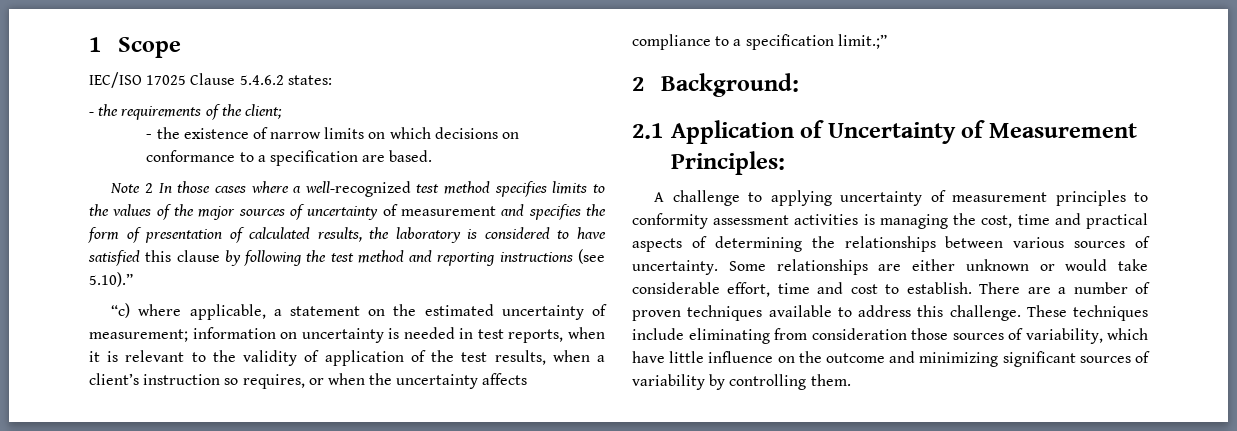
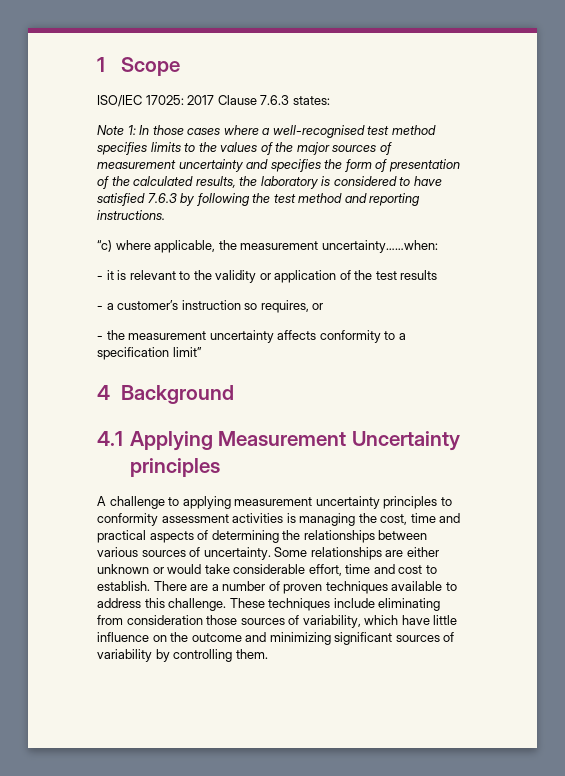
- IEC/ISO 17025 Clause 5.4.6.2 states:
- - the requirements of the client;
- - the existence of narrow limits on which decisions on conformance to a specification are based.
+ ISO/IEC 17025: 2017 Clause 7.6.3 states:
- Note 2 In those cases where a well-recognized test method specifies limits to the values of the major sources of uncertainty of measurement and specifies the form of presentation of calculated results, the laboratory is considered to have satisfied this clause by following the test method and reporting instructions (see 5.10).”
+ Note 1: In those cases where a well-recognised test method specifies limits to the values of the major sources of measurement uncertainty and specifies the form of presentation of the calculated results, the laboratory is considered to have satisfied 7.6.3 by following the test method and reporting instructions.
- “c) where applicable, a statement on the estimated uncertainty of measurement; information on uncertainty is needed in test reports, when it is relevant to the validity of application of the test results, when a client’s instruction so requires, or when the uncertainty affects compliance to a specification limit.;”
- 2 Background:
- 2.1 Application of Uncertainty of Measurement Principles:
+ “c) where applicable, the measurement uncertainty……when:
+ - it is relevant to the validity or application of the test results
+ - a customer’s instruction so requires, or
+ - the measurement uncertainty affects conformity to a specification limit”
+ 4 Background
+ 4.1 Applying Measurement Uncertainty principles
- A challenge to applying uncertainty of measurement principles to conformity assessment activities is managing the cost, time and practical aspects of determining the relationships between various sources of uncertainty.
+ A challenge to applying measurement uncertainty principles to conformity assessment activities is managing the cost, time and practical aspects of determining the relationships between various sources of uncertainty.

